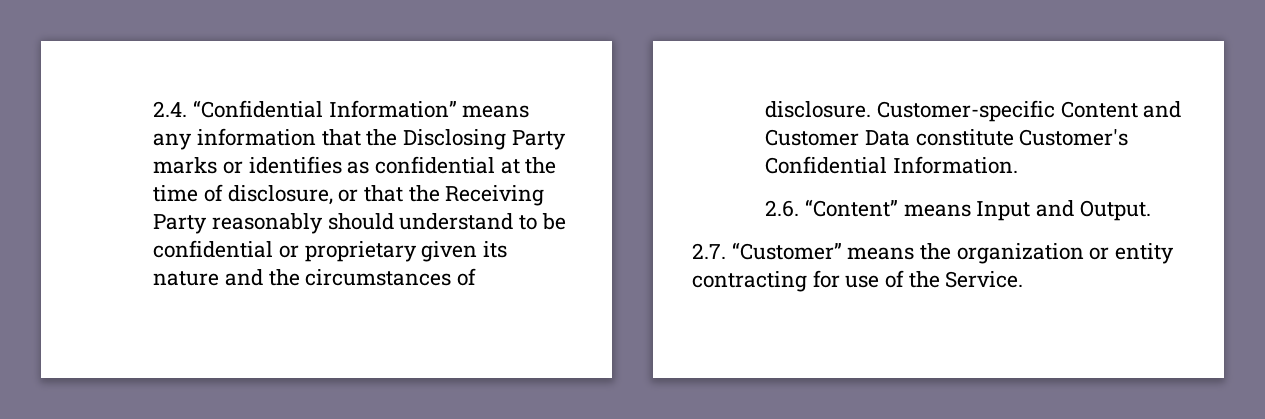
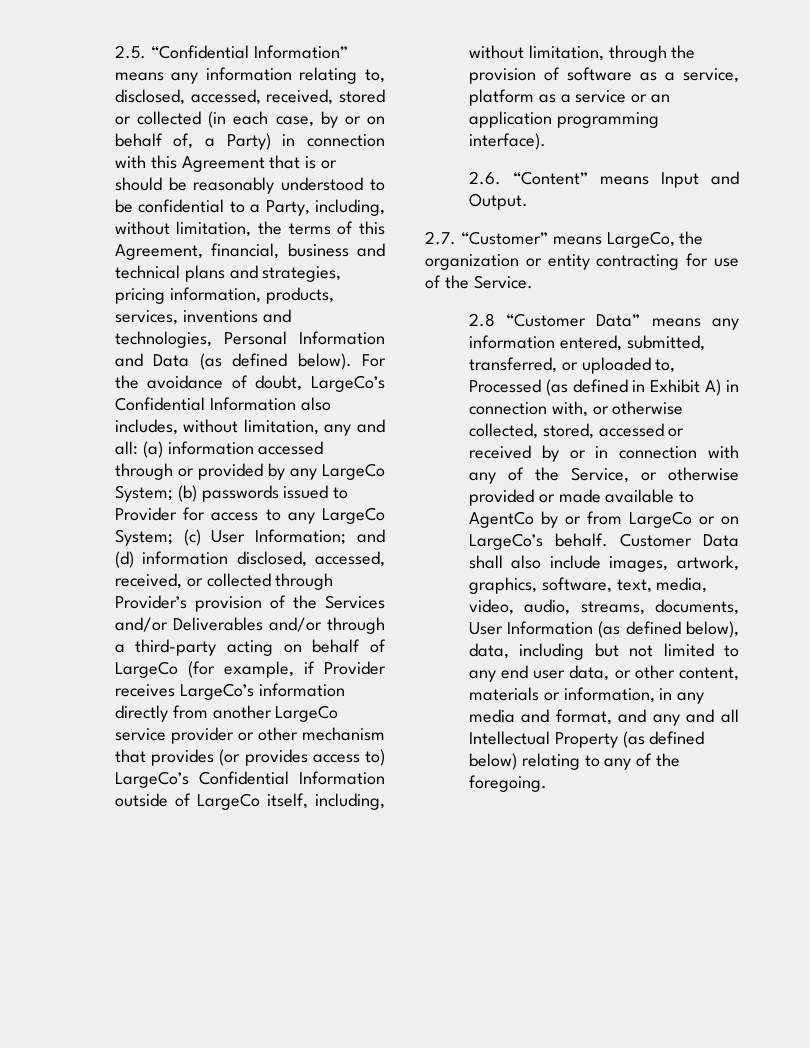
- 2.4. “Confidential Information” means any information that the Disclosing Party marks or identifies as confidential at the time of disclosure, or that the Receiving Party reasonably should understand to be confidential or proprietary given its nature and the circumstances of disclosure. Customer-specific Content and Customer Data constitute Customer's Confidential Information.
+ 2.5. “Confidential Information” means any information relating to, disclosed, accessed, received, stored or collected (in each case, by or on behalf of, a Party) in connection with this Agreement that is or should be reasonably understood to be confidential to a Party, including, without limitation, the terms of this Agreement, financial, business and technical plans and strategies, pricing information, products, services, inventions and technologies, Personal Information and Data (as defined below). For the avoidance of doubt, LargeCo’s Confidential Information also includes, without limitation, any and all: (a) information accessed through or provided by any LargeCo System; (b) passwords issued to Provider for access to any LargeCo System; (c) User Information; and (d) information disclosed, accessed, received, or collected through Provider’s provision of the Services and/or Deliverables and/or through a third-party acting on behalf of LargeCo (for example, if Provider receives LargeCo’s information directly from another LargeCo service provider or other mechanism that provides (or provides access to) LargeCo’s Confidential Information outside of LargeCo itself, including, without limitation, through the provision of software as a service, platform as a service or an application programming interface).
- 2.7. “Customer” means the organization or entity contracting for use of the Service.
+ 2.7. “Customer” means LargeCo, the organization or entity contracting for use of the Service.
+ 2.8 “Customer Data” means any information entered, submitted, transferred, or uploaded to, Processed (as defined in Exhibit A) in connection with, or otherwise collected, stored, accessed or received by or in connection with any of the Service, or otherwise provided or made available to AgentCo by or from LargeCo or on LargeCo’s behalf. Customer Data shall also include images, artwork, graphics, software, text, media, video, audio, streams, documents, User Information (as defined below), data, including but not limited to any end user data, or other content, materials or information, in any media and format, and any and all Intellectual Property (as defined below) relating to any of the foregoing.

